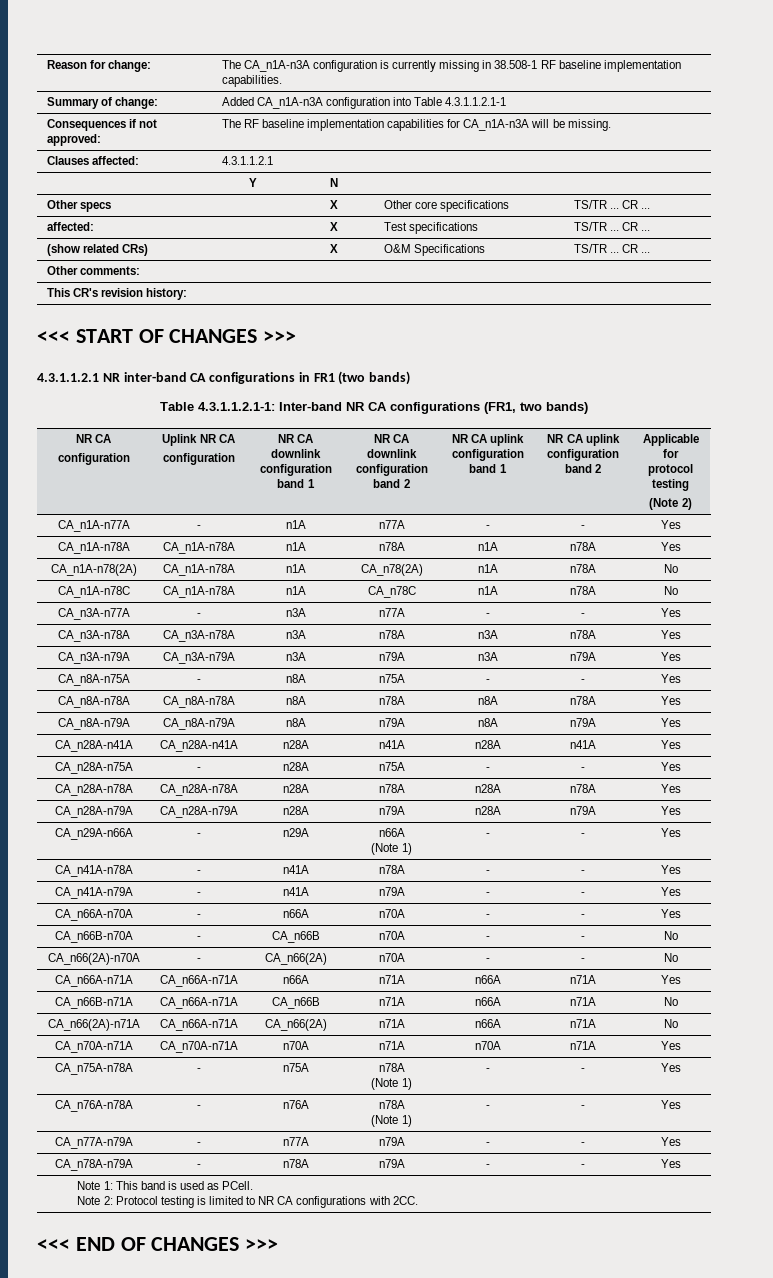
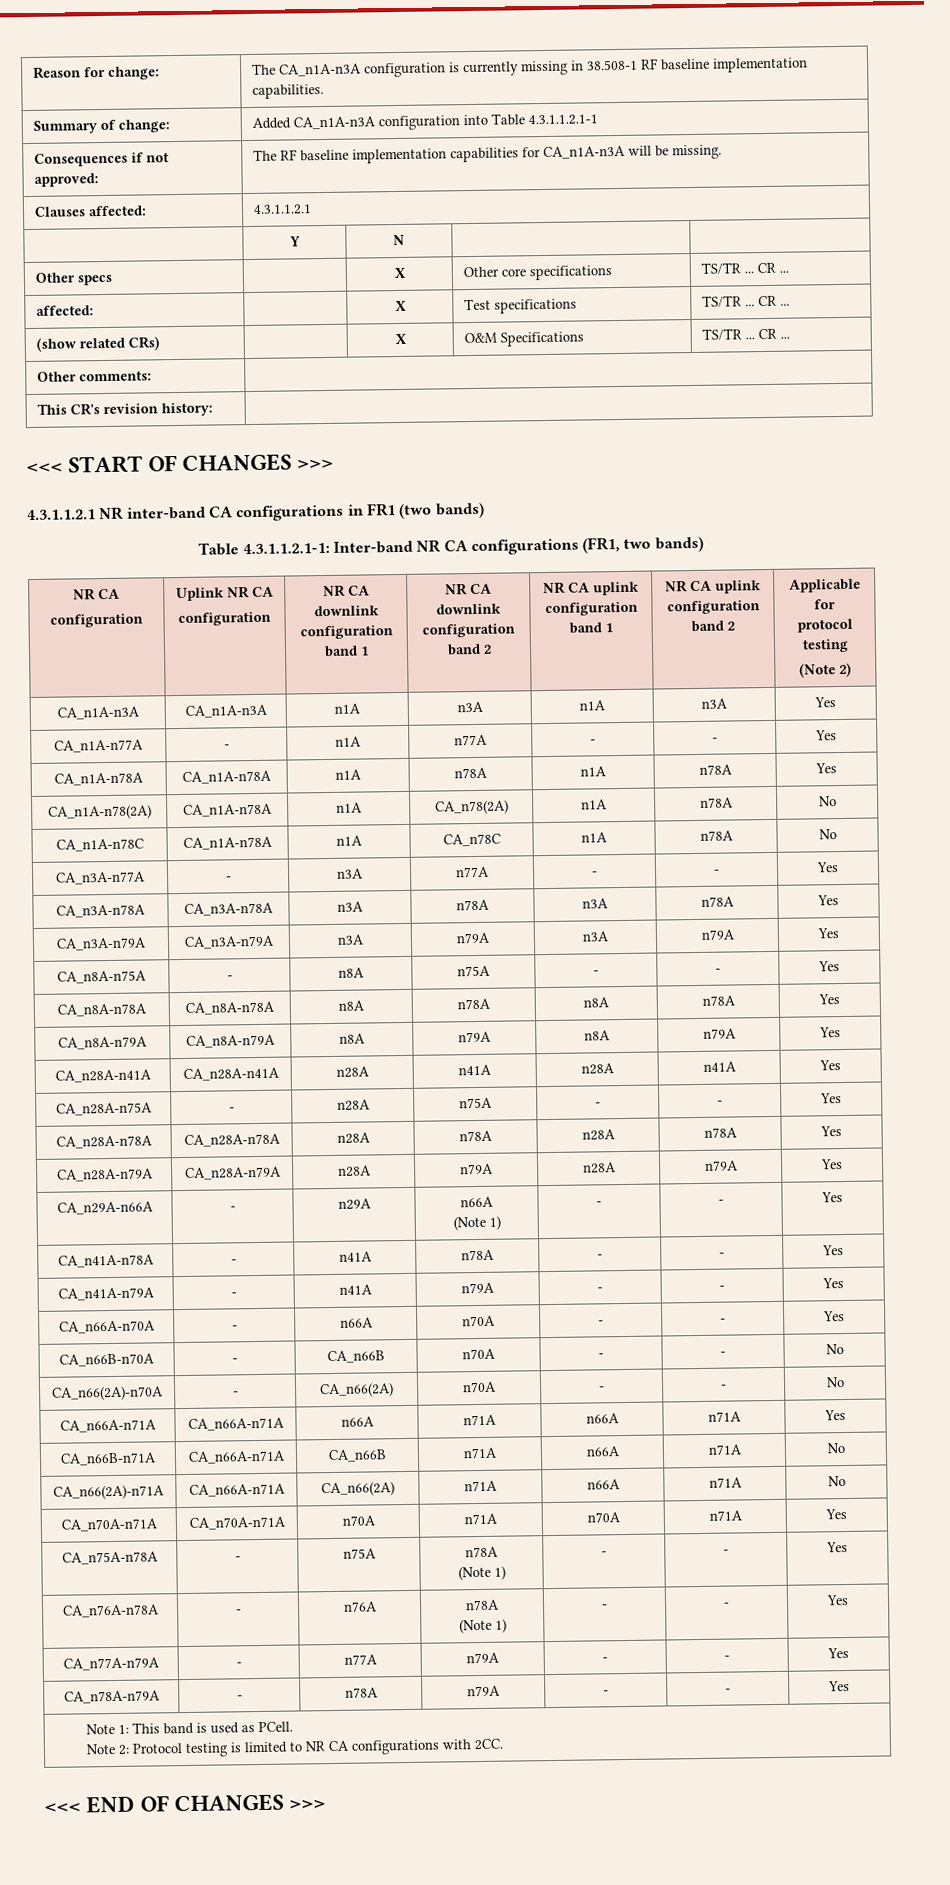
+ CA_n1A-n3A | CA_n1A-n3A | n1A | n3A | n1A | n3A | Yes

